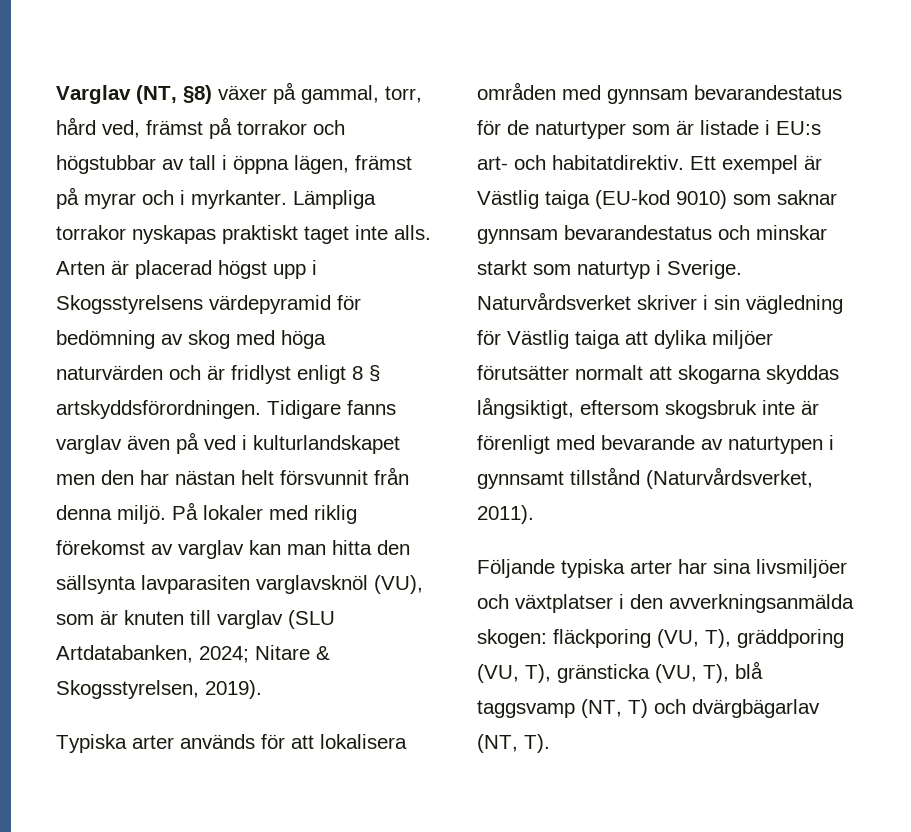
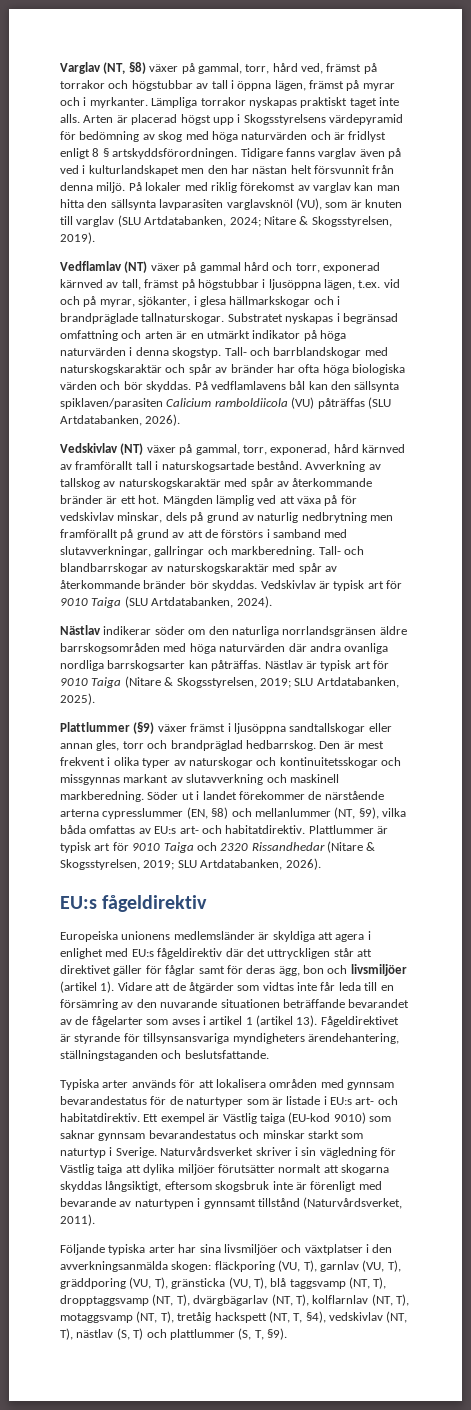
+ Vedflamlav (NT) växer på gammal hård och torr, exponerad kärnved av tall, främst på högstubbar i ljusöppna lägen, t.ex. vid och på myrar, sjökanter, i glesa hällmarkskogar och i brandpräglade tallnaturskogar. Substratet nyskapas i begränsad omfattning och arten är en utmärkt indikator på höga naturvärden i denna skogstyp. Tall- och barrblandskogar med naturskogskaraktär och spår av bränder har ofta höga biologiska värden och bör skyddas. På vedflamlavens bål kan den sällsynta spiklaven/parasiten Calicium ramboldiicola (VU) påträffas (SLU Artdatabanken, 2026).
+ Vedskivlav (NT) växer på gammal, torr, exponerad, hård kärnved av framförallt tall i naturskogsartade bestånd. Avverkning av tallskog av naturskogskaraktär med spår av återkommande bränder är ett hot. Mängden lämplig ved att växa på för vedskivlav minskar, dels på grund av naturlig nedbrytning men framförallt på grund av att de förstörs i samband med slutavverkningar, gallringar och markberedning. Tall- och blandbarrskogar av naturskogskaraktär med spår av återkommande bränder bör skyddas. Vedskivlav är typisk art för 9010 Taiga (SLU Artdatabanken, 2024).
+ Nästlav indikerar söder om den naturliga norrlandsgränsen äldre barrskogsområden med höga naturvärden där andra ovanliga nordliga barrskogsarter kan påträffas. Nästlav är typisk art för 9010 Taiga (Nitare & Skogsstyrelsen, 2019; SLU Artdatabanken, 2025).
+ Plattlummer (§9) växer främst i ljusöppna sandtallskogar eller annan gles, torr och brandpräglad hedbarrskog. Den är mest frekvent i olika typer av naturskogar och kontinuitetsskogar och missgynnas markant av slutavverkning och maskinell markberedning. Söder ut i landet förekommer de närstående arterna cypresslummer (EN, §8) och mellanlummer (NT, §9), vilka båda omfattas av EU:s art- och habitatdirektiv. Plattlummer är typisk art för 9010 Taiga och 2320 Rissandhedar (Nitare & Skogsstyrelsen, 2019; SLU Artdatabanken, 2026).
+ EU:s fågeldirektiv
+ Europeiska unionens medlemsländer är skyldiga att agera i enlighet med EU:s fågeldirektiv där det uttryckligen står att direktivet gäller för fåglar samt för deras ägg, bon och livsmiljöer (artikel 1). Vidare att de åtgärder som vidtas inte får leda till en försämring av den nuvarande situationen beträffande bevarandet av de fågelarter som avses i artikel 1 (artikel 13). Fågeldirektivet är styrande för tillsynsansvariga myndigheters ärendehantering, ställningstaganden och beslutsfattande.
- Följande typiska arter har sina livsmiljöer och växtplatser i den avverkningsanmälda skogen: fläckporing (VU, T), gräddporing (VU, T), gränsticka (VU, T), blå taggsvamp (NT, T) och dvärgbägarlav (NT, T).
+ Följande typiska arter har sina livsmiljöer och växtplatser i den avverkningsanmälda skogen: fläckporing (VU, T), garnlav (VU, T), gräddporing (VU, T), gränsticka (VU, T), blå taggsvamp (NT, T), dropptaggsvamp (NT, T), dvärgbägarlav (NT, T), kolflarnlav (NT, T), motaggsvamp (NT, T), tretåig hackspett (NT, T, §4), vedskivlav (NT, T), nästlav (S, T) och plattlummer (S, T, §9).

